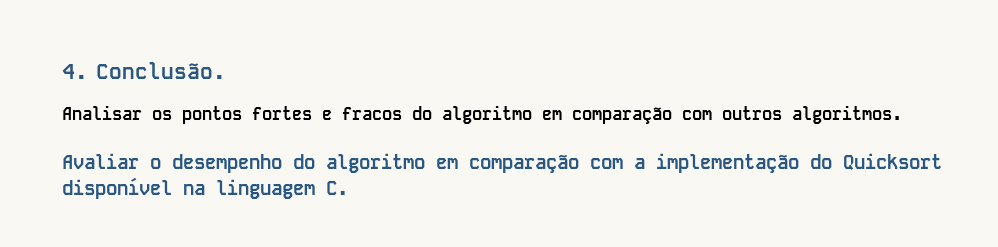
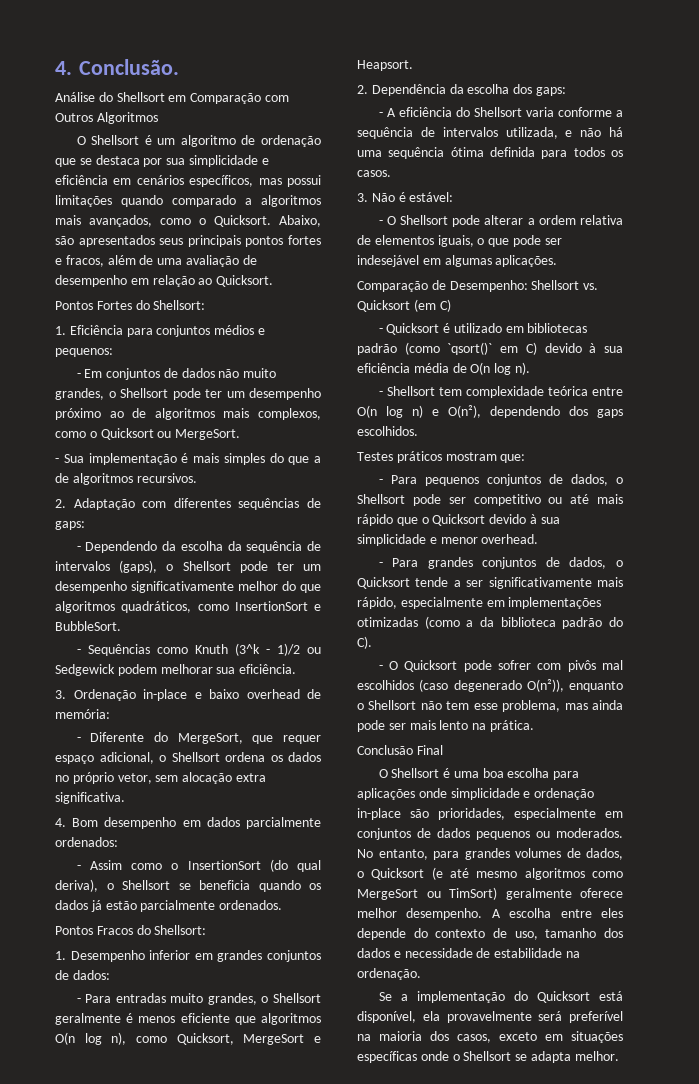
- Analisar os pontos fortes e fracos do algoritmo em comparação com outros algoritmos.
- Avaliar o desempenho do algoritmo em comparação com a implementação do Quicksort disponível na linguagem C.
+ Análise do Shellsort em Comparação com Outros Algoritmos
+ O Shellsort é um algoritmo de ordenação que se destaca por sua simplicidade e eficiência em cenários específicos, mas possui limitações quando comparado a algoritmos mais avançados, como o Quicksort. Abaixo, são apresentados seus principais pontos fortes e fracos, além de uma avaliação de desempenho em relação ao Quicksort.
+ Pontos Fortes do Shellsort:
+ 1. Eficiência para conjuntos médios e pequenos:
+ - Em conjuntos de dados não muito grandes, o Shellsort pode ter um desempenho próximo ao de algoritmos mais complexos, como o Quicksort ou MergeSort.
+ - Sua implementação é mais simples do que a de algoritmos recursivos.
+ 2. Adaptação com diferentes sequências de gaps:
+ - Dependendo da escolha da sequência de intervalos (gaps), o Shellsort pode ter um desempenho significativamente melhor do que algoritmos quadráticos, como InsertionSort e BubbleSort.
+ - Sequências como Knuth (3^k - 1)/2 ou Sedgewick podem melhorar sua eficiência.
+ 3. Ordenação in-place e baixo overhead de memória:
+ - Diferente do MergeSort, que requer espaço adicional, o Shellsort ordena os dados no próprio vetor, sem alocação extra significativa.
+ 4. Bom desempenho em dados parcialmente ordenados:
+ - Assim como o InsertionSort (do qual deriva), o Shellsort se beneficia quando os dados já estão parcialmente ordenados.
+ Pontos Fracos do Shellsort:
+ 1. Desempenho inferior em grandes conjuntos de dados:
+ - Para entradas muito grandes, o Shellsort geralmente é menos eficiente que algoritmos O(n log n), como Quicksort, MergeSort e Heapsort.
+ 2. Dependência da escolha dos gaps:
+ - A eficiência do Shellsort varia conforme a sequência de intervalos utilizada, e não há uma sequência ótima definida para todos os casos.
+ 3. Não é estável:
+ - O Shellsort pode alterar a ordem relativa de elementos iguais, o que pode ser indesejável em algumas aplicações.
+ Comparação de Desempenho: Shellsort vs. Quicksort (em C)
+ - Quicksort é utilizado em bibliotecas padrão (como `qsort()` em C) devido à sua eficiência média de O(n log n).
+ - Shellsort tem complexidade teórica entre O(n log n) e O(n²), dependendo dos gaps escolhidos.
+ Testes práticos mostram que:
+ - Para pequenos conjuntos de dados, o Shellsort pode ser competitivo ou até mais rápido que o Quicksort devido à sua simplicidade e menor overhead.
+ - Para grandes conjuntos de dados, o Quicksort tende a ser significativamente mais rápido, especialmente em implementações otimizadas (como a da biblioteca padrão do C).
+ - O Quicksort pode sofrer com pivôs mal escolhidos (caso degenerado O(n²)), enquanto o Shellsort não tem esse problema, mas ainda pode ser mais lento na prática.
+ Conclusão Final
+ O Shellsort é uma boa escolha para aplicações onde simplicidade e ordenação in-place são prioridades, especialmente em conjuntos de dados pequenos ou moderados. No entanto, para grandes volumes de dados, o Quicksort (e até mesmo algoritmos como MergeSort ou TimSort) geralmente oferece melhor desempenho. A escolha entre eles depende do contexto de uso, tamanho dos dados e necessidade de estabilidade na ordenação.
+ Se a implementação do Quicksort está disponível, ela provavelmente será preferível na maioria dos casos, exceto em situações específicas onde o Shellsort se adapta melhor.

